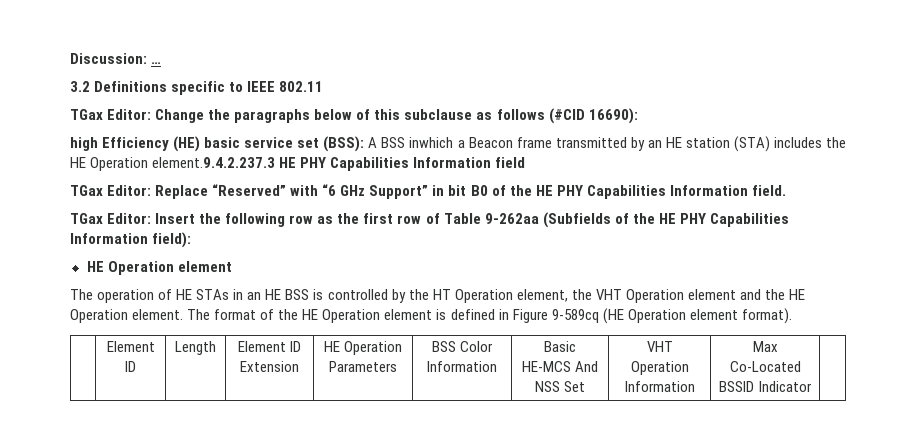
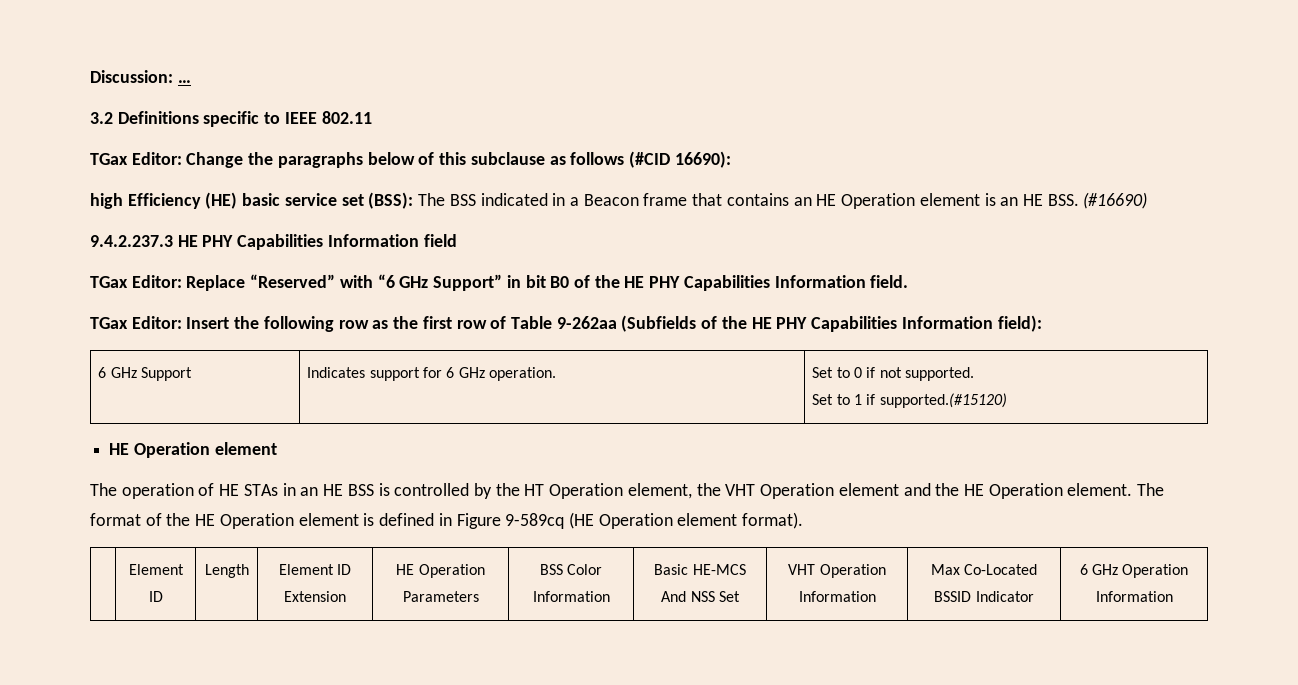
- high Efficiency (HE) basic service set (BSS): A BSS inwhich a Beacon frame transmitted by an HE station (STA) includes the HE Operation element.9.4.2.237.3 HE PHY Capabilities Information field
+ high Efficiency (HE) basic service set (BSS): The BSS indicated in a Beacon frame that contains an HE Operation element is an HE BSS. (#16690)
+ 9.4.2.237.3 HE PHY Capabilities Information field
+ 6 GHz Support | Indicates support for 6 GHz operation. | Set to 0 if not supported.
+ Set to 1 if supported.(#15120)
- | Element ID | Length | Element ID Extension | HE Operation Parameters | BSS Color Information | Basic HE-MCS And NSS Set | VHT Operation Information | Max Co-Located BSSID Indicator |
+ | Element ID | Length | Element ID Extension | HE Operation Parameters | BSS Color Information | Basic HE-MCS And NSS Set | VHT Operation Information | Max Co-Located BSSID Indicator | 6 GHz Operation Information

